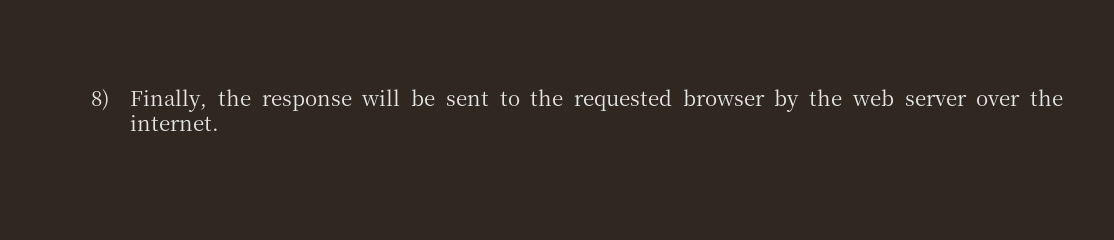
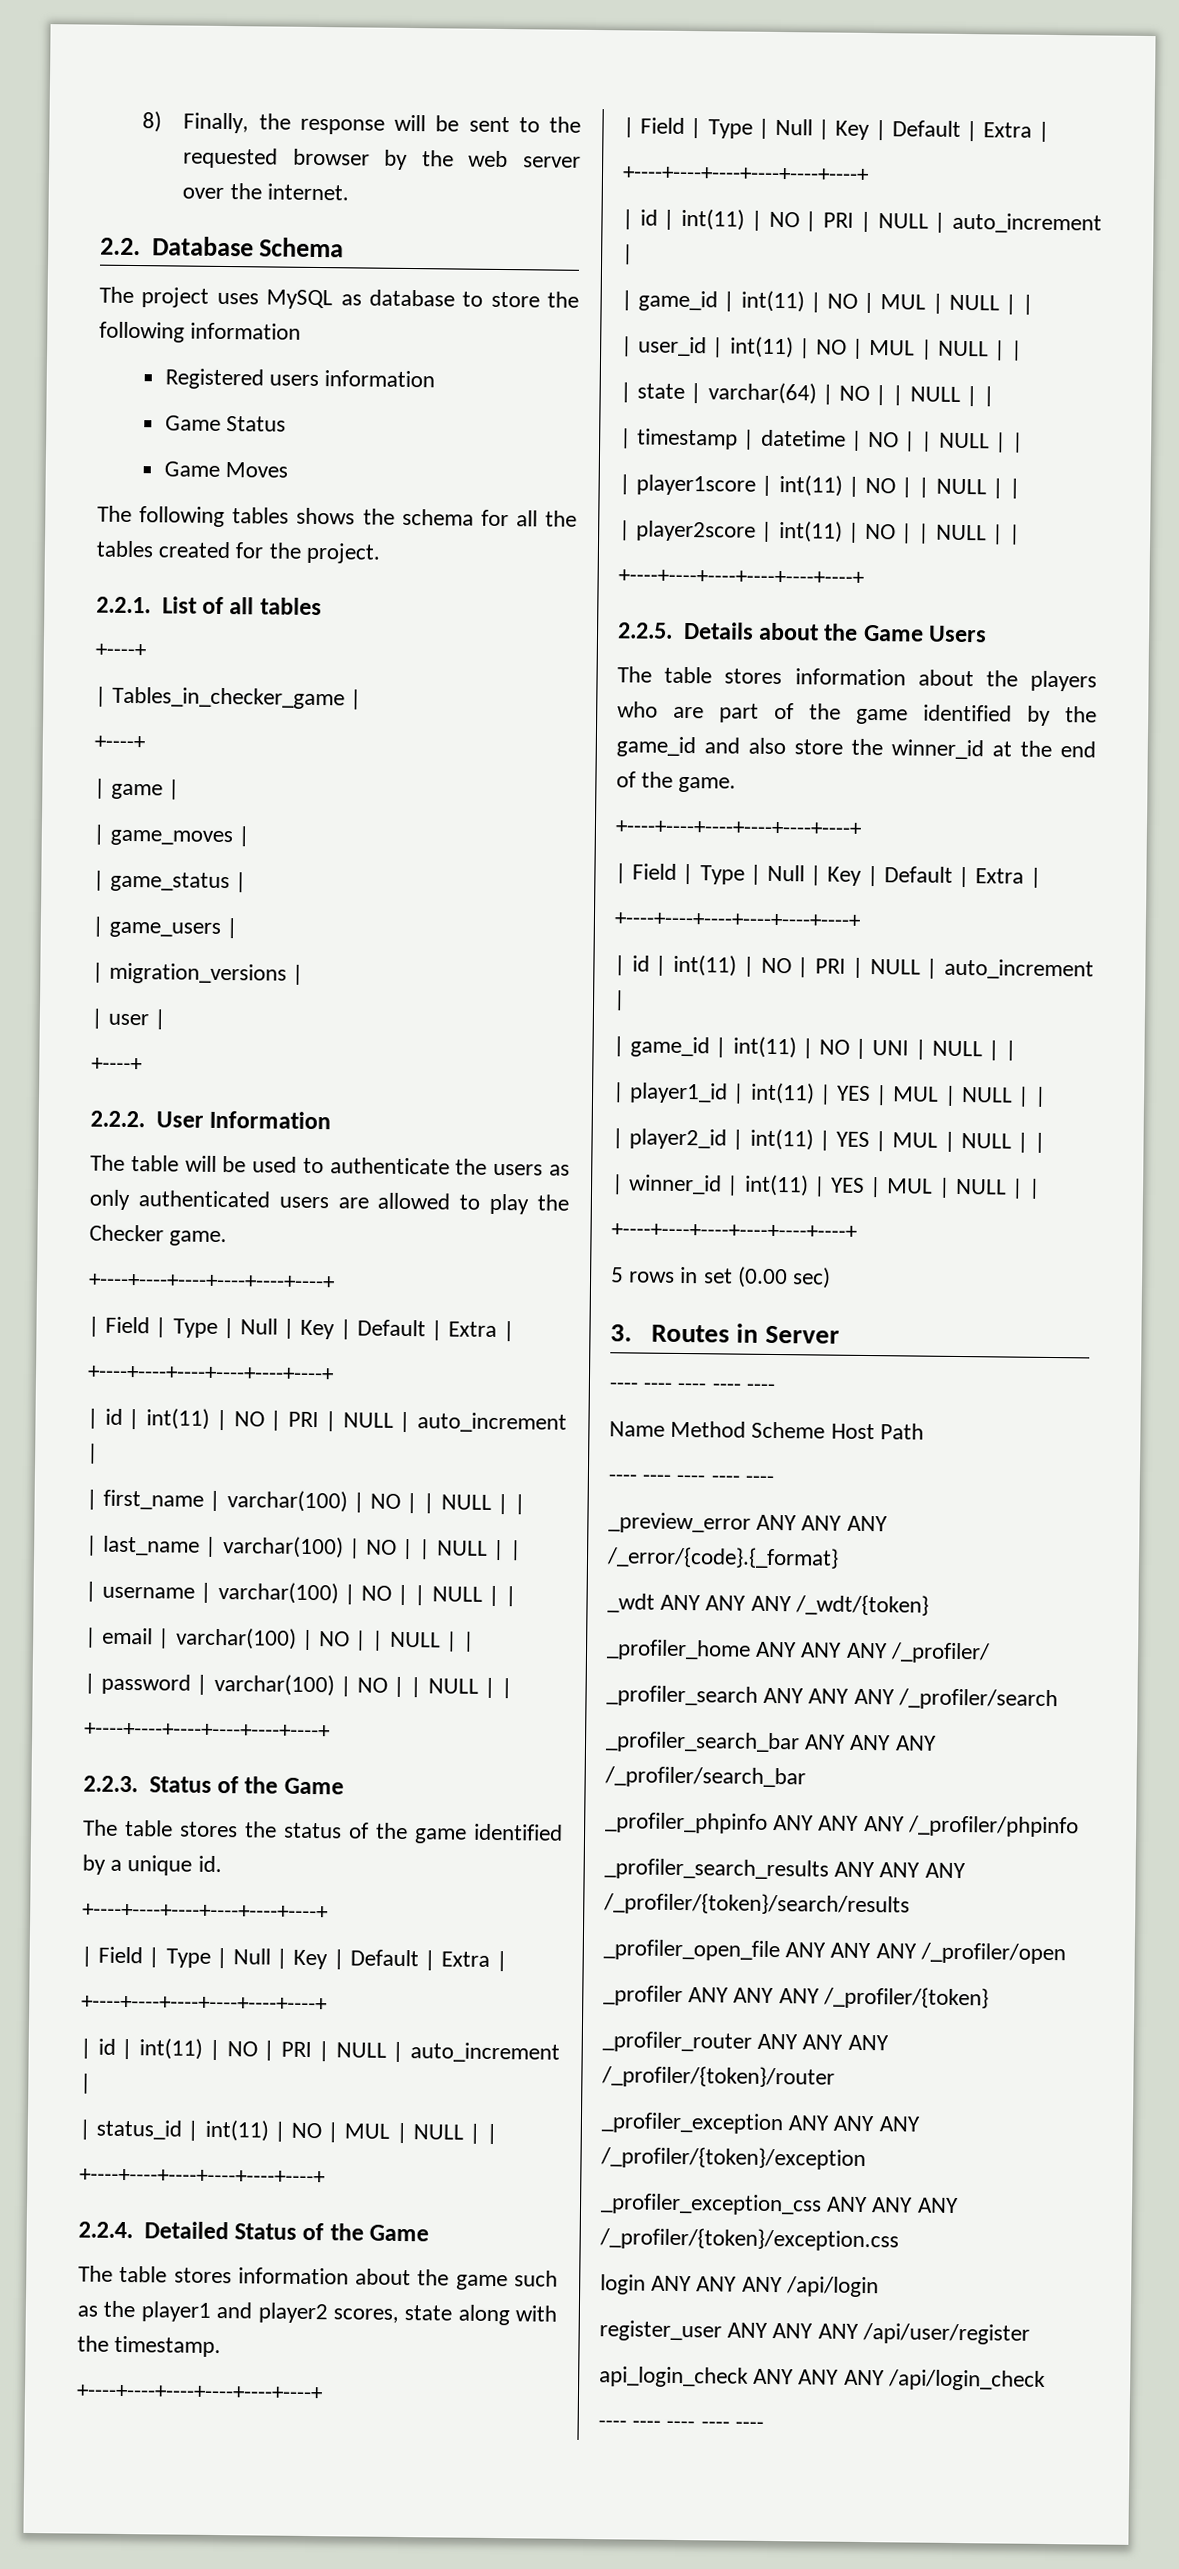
+ 2.2. Database Schema
+ The project uses MySQL as database to store the following information
+ Registered users information
+ Game Status
+ Game Moves
+ The following tables shows the schema for all the tables created for the project.
+ 2.2.1. List of all tables
+ +----+
+ | Tables_in_checker_game |
+ +----+
+ | game |
+ | game_moves |
+ | game_status |
+ | game_users |
+ | migration_versions |
+ | user |
+ +----+
+ 2.2.2. User Information
+ The table will be used to authenticate the users as only authenticated users are allowed to play the Checker game.
+ +----+----+----+----+----+----+
+ | Field | Type | Null | Key | Default | Extra |
+ +----+----+----+----+----+----+
+ | id | int(11) | NO | PRI | NULL | auto_increment |
+ | first_name | varchar(100) | NO | | NULL | |
+ | last_name | varchar(100) | NO | | NULL | |
+ | username | varchar(100) | NO | | NULL | |
+ | email | varchar(100) | NO | | NULL | |
+ | password | varchar(100) | NO | | NULL | |
+ +----+----+----+----+----+----+
+ 2.2.3. Status of the Game
+ The table stores the status of the game identified by a unique id.
+ +----+----+----+----+----+----+
+ | Field | Type | Null | Key | Default | Extra |
+ +----+----+----+----+----+----+
+ | id | int(11) | NO | PRI | NULL | auto_increment |
+ | status_id | int(11) | NO | MUL | NULL | |
+ +----+----+----+----+----+----+
+ 2.2.4. Detailed Status of the Game
+ The table stores information about the game such as the player1 and player2 scores, state along with the timestamp.
+ +----+----+----+----+----+----+
+ | Field | Type | Null | Key | Default | Extra |
+ +----+----+----+----+----+----+
+ | id | int(11) | NO | PRI | NULL | auto_increment |
+ | game_id | int(11) | NO | MUL | NULL | |
+ | user_id | int(11) | NO | MUL | NULL | |
+ | state | varchar(64) | NO | | NULL | |
+ | timestamp | datetime | NO | | NULL | |
+ | player1score | int(11) | NO | | NULL | |
+ | player2score | int(11) | NO | | NULL | |
+ +----+----+----+----+----+----+
+ 2.2.5. Details about the Game Users
+ The table stores information about the players who are part of the game identified by the game_id and also store the winner_id at the end of the game.
+ +----+----+----+----+----+----+
+ | Field | Type | Null | Key | Default | Extra |
+ +----+----+----+----+----+----+
+ | id | int(11) | NO | PRI | NULL | auto_increment |
+ | game_id | int(11) | NO | UNI | NULL | |
+ | player1_id | int(11) | YES | MUL | NULL | |
+ | player2_id | int(11) | YES | MUL | NULL | |
+ | winner_id | int(11) | YES | MUL | NULL | |
+ +----+----+----+----+----+----+
+ 5 rows in set (0.00 sec)
+ 3. Routes in Server
+ ---- ---- ---- ---- ----
+ Name Method Scheme Host Path
+ ---- ---- ---- ---- ----
+ _preview_error ANY ANY ANY /_error/{code}.{_format}
+ _wdt ANY ANY ANY /_wdt/{token}
+ _profiler_home ANY ANY ANY /_profiler/
+ _profiler_search ANY ANY ANY /_profiler/search
+ _profiler_search_bar ANY ANY ANY /_profiler/search_bar
+ _profiler_phpinfo ANY ANY ANY /_profiler/phpinfo
+ _profiler_search_results ANY ANY ANY /_profiler/{token}/search/results
+ _profiler_open_file ANY ANY ANY /_profiler/open
+ _profiler ANY ANY ANY /_profiler/{token}
+ _profiler_router ANY ANY ANY /_profiler/{token}/router
+ _profiler_exception ANY ANY ANY /_profiler/{token}/exception
+ _profiler_exception_css ANY ANY ANY /_profiler/{token}/exception.css
+ login ANY ANY ANY /api/login
+ register_user ANY ANY ANY /api/user/register
+ api_login_check ANY ANY ANY /api/login_check
+ ---- ---- ---- ---- ----

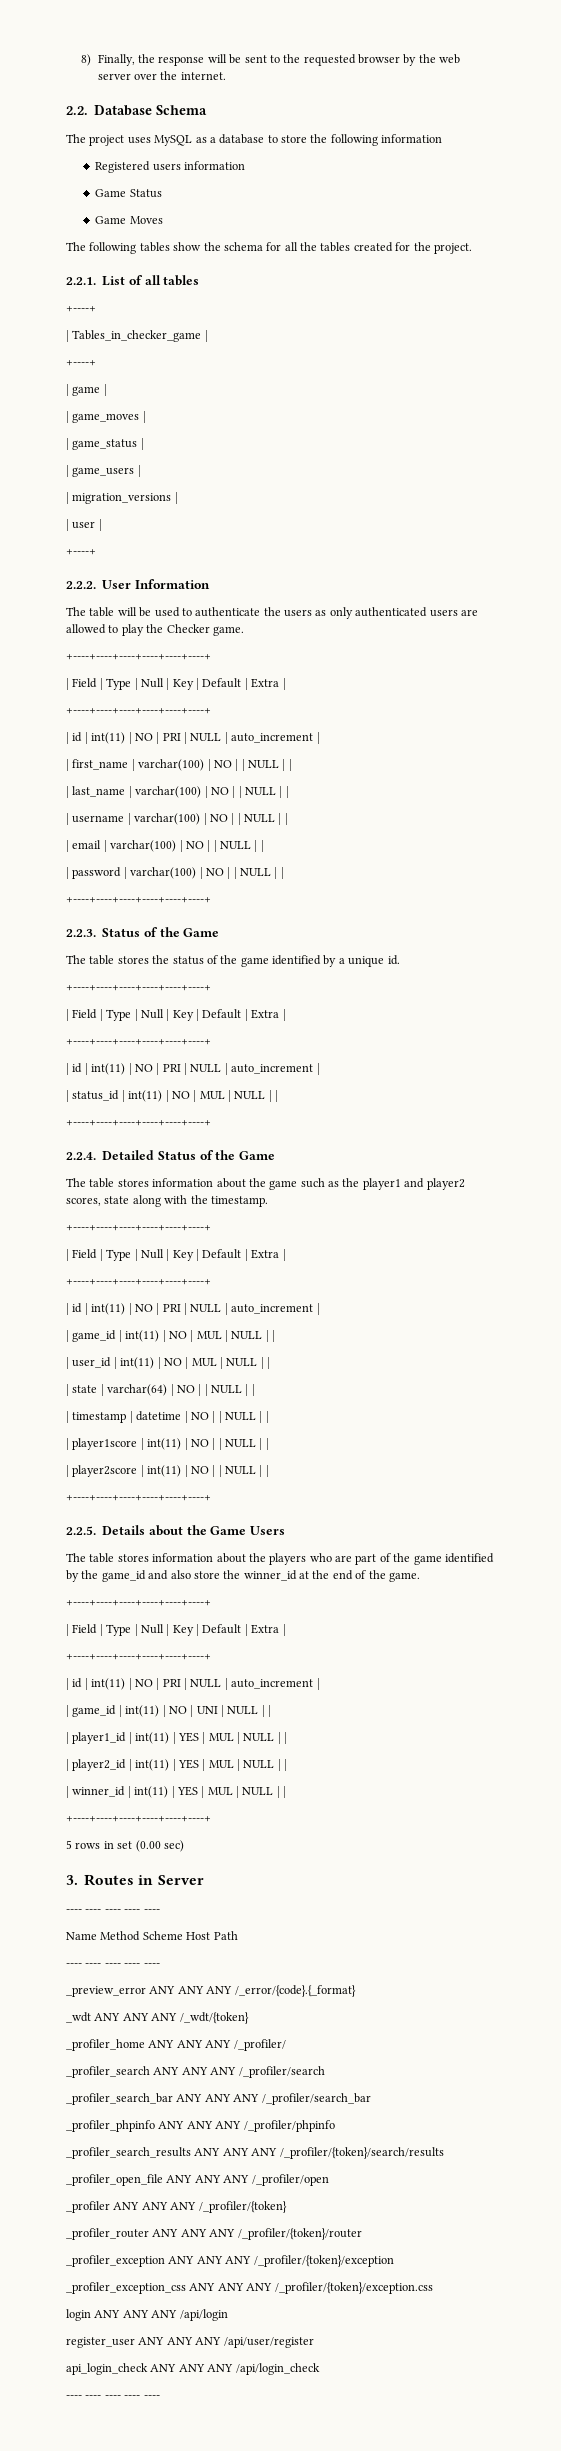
- The project uses MySQL as database to store the following information
+ The project uses MySQL as a database to store the following information
- The following tables shows the schema for all the tables created for the project.
+ The following tables show the schema for all the tables created for the project.

